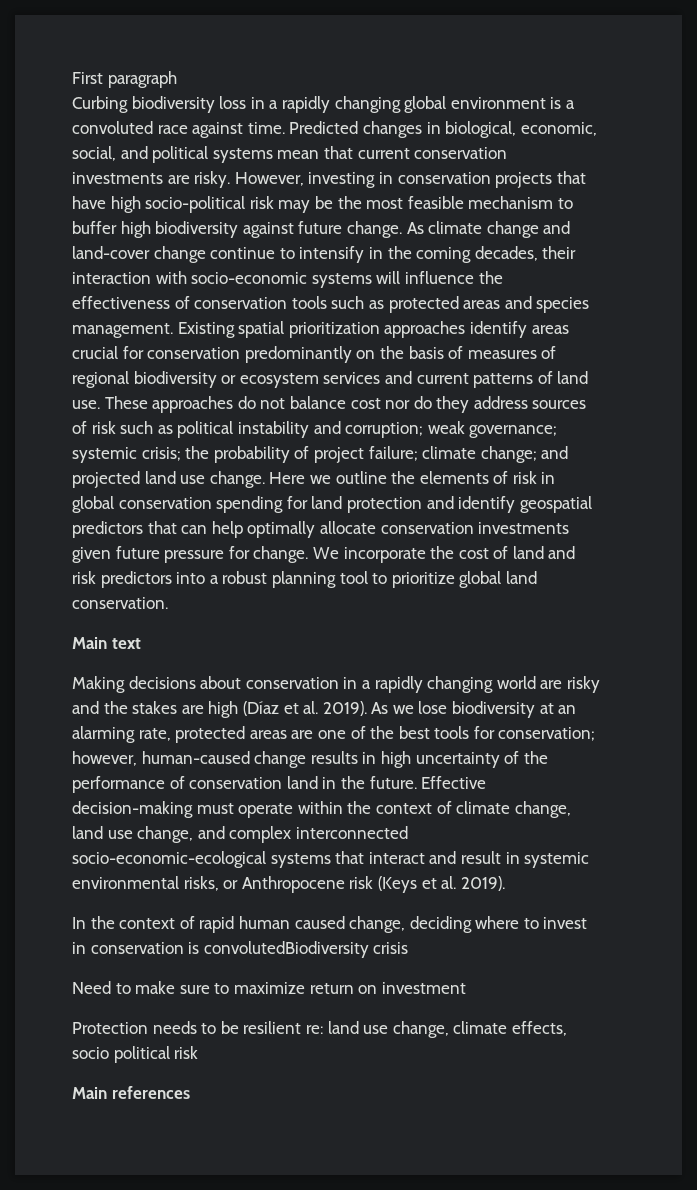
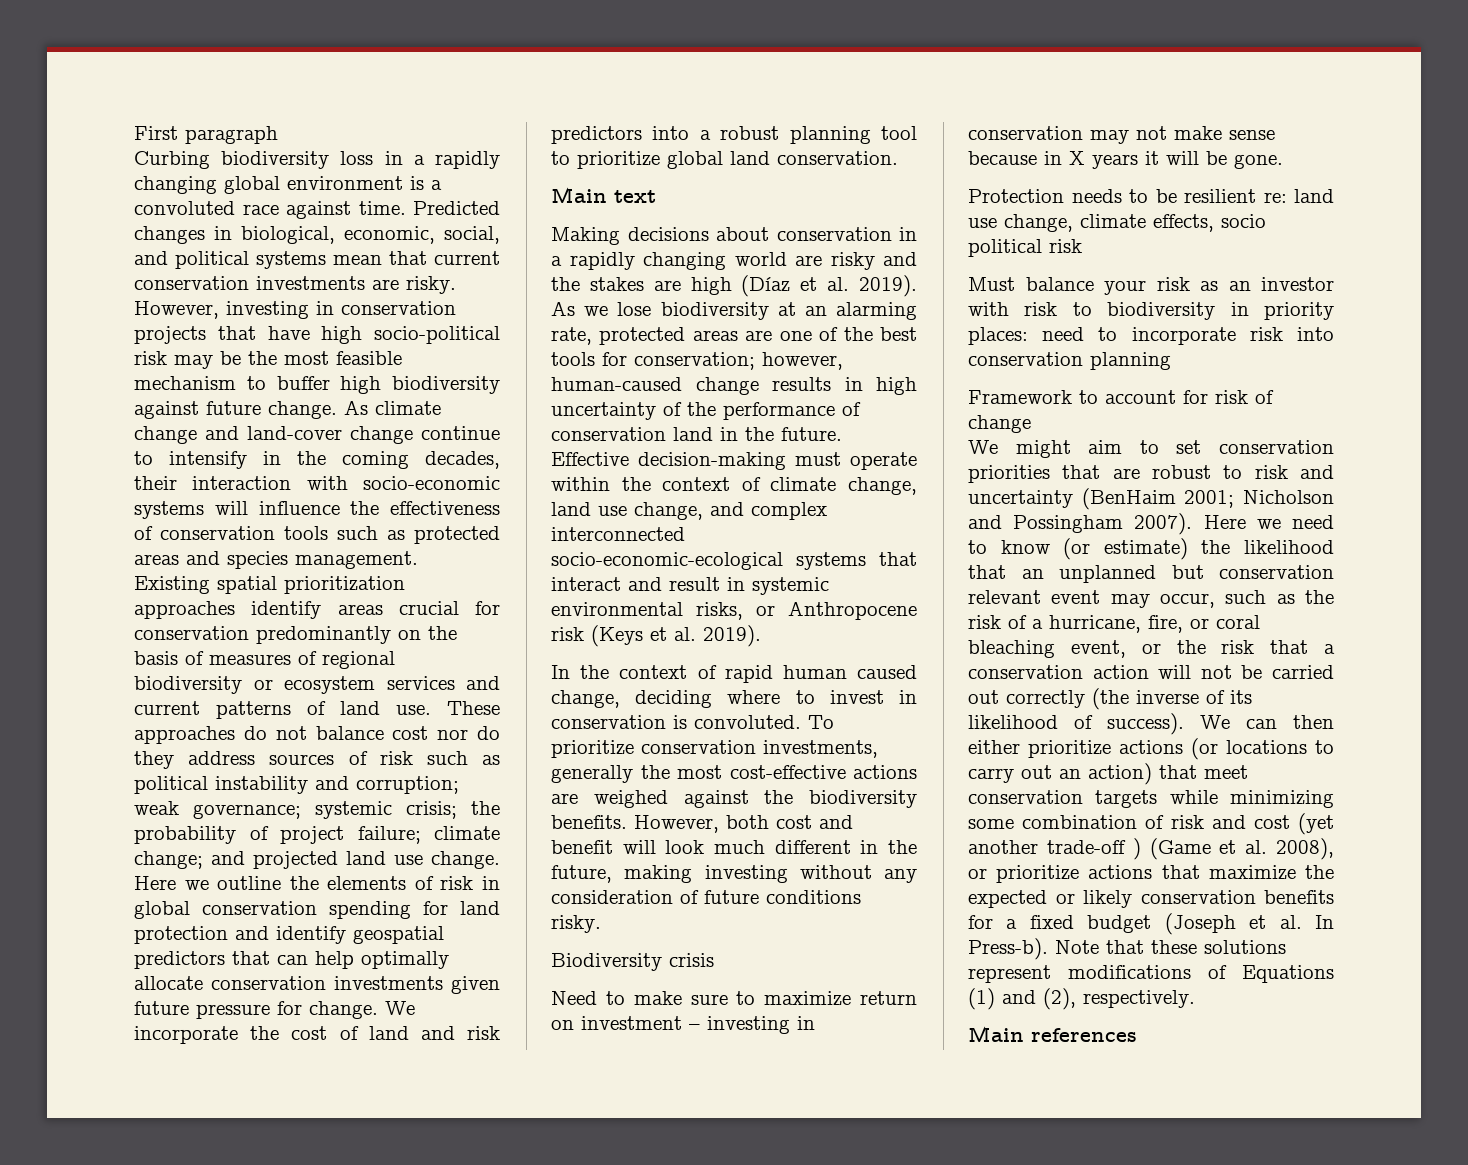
- In the context of rapid human caused change, deciding where to invest in conservation is convolutedBiodiversity crisis
+ In the context of rapid human caused change, deciding where to invest in conservation is convoluted. To prioritize conservation investments, generally the most cost-effective actions are weighed against the biodiversity benefits. However, both cost and benefit will look much different in the future, making investing without any consideration of future conditions risky.
+ Biodiversity crisis
- Need to make sure to maximize return on investment
+ Need to make sure to maximize return on investment – investing in conservation may not make sense because in X years it will be gone.
+ Must balance your risk as an investor with risk to biodiversity in priority places: need to incorporate risk into conservation planning
+ Framework to account for risk of change
+ We might aim to set conservation priorities that are robust to risk and uncertainty (BenHaim 2001; Nicholson and Possingham 2007). Here we need to know (or estimate) the likelihood that an unplanned but conservation relevant event may occur, such as the risk of a hurricane, fire, or coral bleaching event, or the risk that a conservation action will not be carried out correctly (the inverse of its likelihood of success). We can then either prioritize actions (or locations to carry out an action) that meet conservation targets while minimizing some combination of risk and cost (yet another trade-off ) (Game et al. 2008), or prioritize actions that maximize the expected or likely conservation benefits for a fixed budget (Joseph et al. In Press-b). Note that these solutions represent modifications of Equations (1) and (2), respectively.

